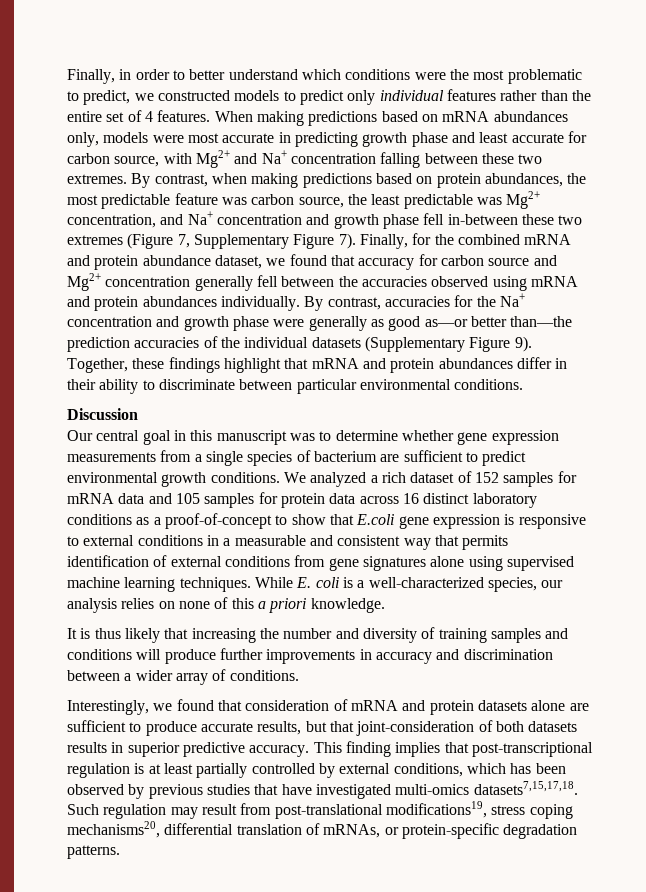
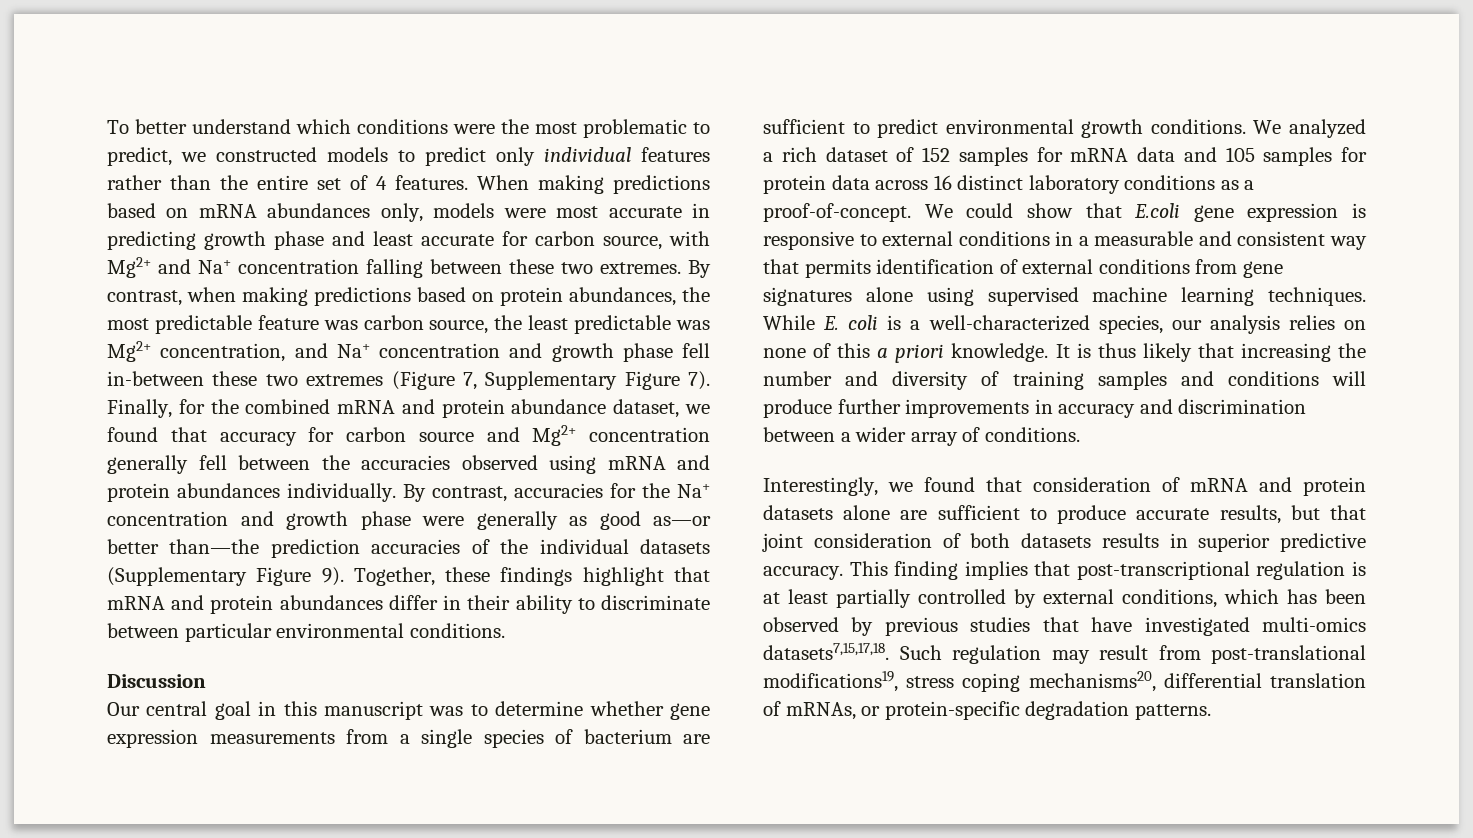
- Finally, in order to better understand which conditions were the most problematic to predict, we constructed models to predict only individual features rather than the entire set of 4 features.
+ To better understand which conditions were the most problematic to predict, we constructed models to predict only individual features rather than the entire set of 4 features.
- We analyzed a rich dataset of 152 samples for mRNA data and 105 samples for protein data across 16 distinct laboratory conditions as a proof-of-concept to show that E.coli gene expression is responsive to external conditions in a measurable and consistent way that permits identification of external conditions from gene signatures alone using supervised machine learning techniques.
+ We analyzed a rich dataset of 152 samples for mRNA data and 105 samples for protein data across 16 distinct laboratory conditions as a proof-of-concept. We could show that E.coli gene expression is responsive to external conditions in a measurable and consistent way that permits identification of external conditions from gene signatures alone using supervised machine learning techniques.
- While E. coli is a well-characterized species, our analysis relies on none of this a priori knowledge.
- It is thus likely that increasing the number and diversity of training samples and conditions will produce further improvements in accuracy and discrimination between a wider array of conditions.
+ While E. coli is a well-characterized species, our analysis relies on none of this a priori knowledge. It is thus likely that increasing the number and diversity of training samples and conditions will produce further improvements in accuracy and discrimination between a wider array of conditions.
- Interestingly, we found that consideration of mRNA and protein datasets alone are sufficient to produce accurate results, but that joint-consideration of both datasets results in superior predictive accuracy.
+ Interestingly, we found that consideration of mRNA and protein datasets alone are sufficient to produce accurate results, but that joint consideration of both datasets results in superior predictive accuracy.

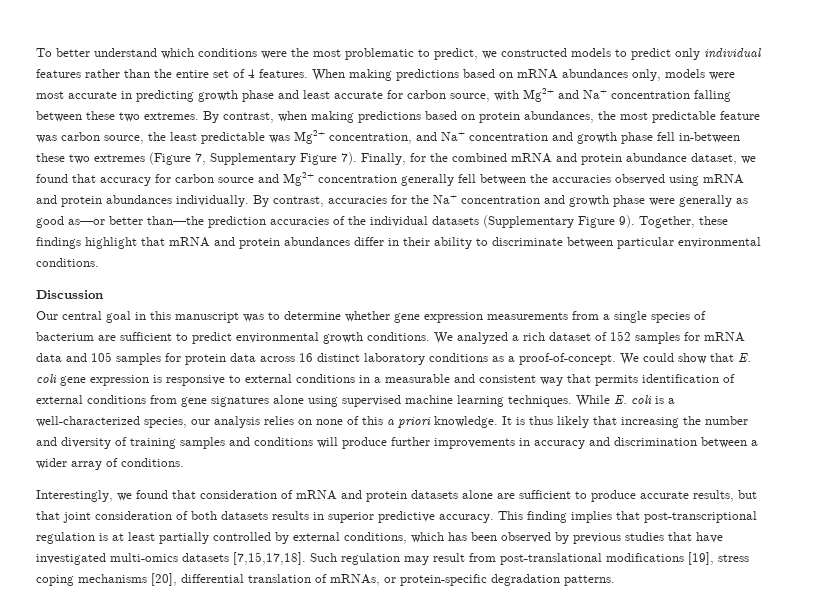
- We could show that E.coli gene expression is responsive to external conditions in a measurable and consistent way that permits identification of external conditions from gene signatures alone using supervised machine learning techniques.
+ We could show that E. coli gene expression is responsive to external conditions in a measurable and consistent way that permits identification of external conditions from gene signatures alone using supervised machine learning techniques.
- This finding implies that post-transcriptional regulation is at least partially controlled by external conditions, which has been observed by previous studies that have investigated multi-omics datasets7,15,17,18.
+ This finding implies that post-transcriptional regulation is at least partially controlled by external conditions, which has been observed by previous studies that have investigated multi-omics datasets [7,15,17,18].
- Such regulation may result from post-translational modifications19, stress coping mechanisms20, differential translation of mRNAs, or protein-specific degradation patterns.
+ Such regulation may result from post-translational modifications [19], stress coping mechanisms [20], differential translation of mRNAs, or protein-specific degradation patterns.

